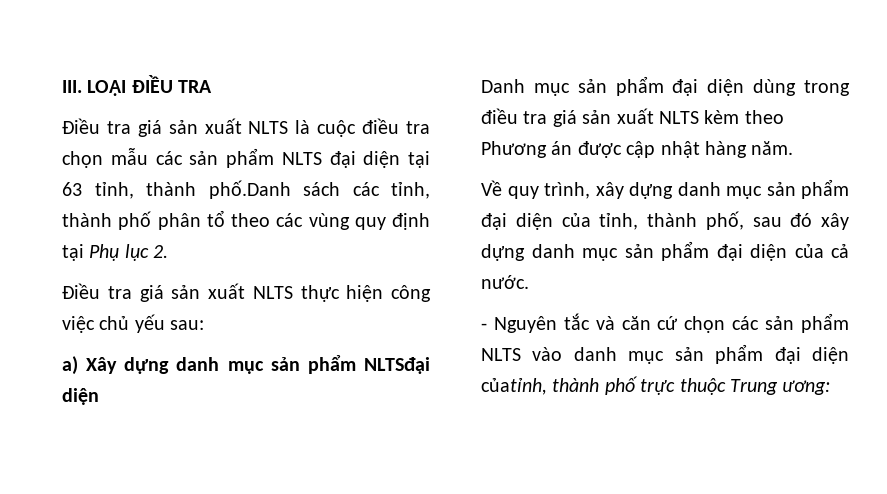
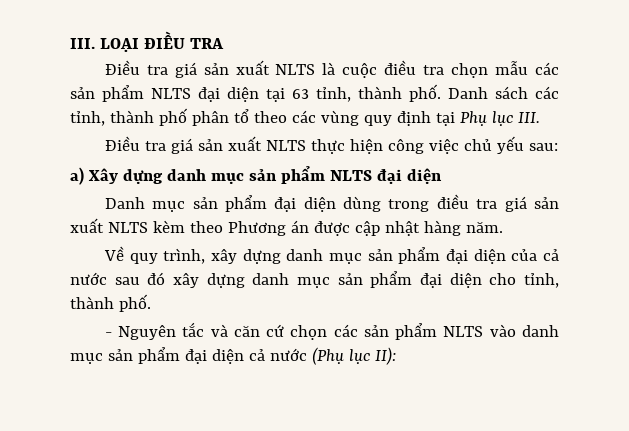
- Điều tra giá sản xuất NLTS là cuộc điều tra chọn mẫu các sản phẩm NLTS đại diện tại 63 tỉnh, thành phố.Danh sách các tỉnh, thành phố phân tổ theo các vùng quy định tại Phụ lục 2.
+ Điều tra giá sản xuất NLTS là cuộc điều tra chọn mẫu các sản phẩm NLTS đại diện tại 63 tỉnh, thành phố. Danh sách các tỉnh, thành phố phân tổ theo các vùng quy định tại Phụ lục III.
- a) Xây dựng danh mục sản phẩm NLTSđại diện
+ a) Xây dựng danh mục sản phẩm NLTS đại diện
- Về quy trình, xây dựng danh mục sản phẩm đại diện của tỉnh, thành phố, sau đó xây dựng danh mục sản phẩm đại diện của cả nước.
+ Về quy trình, xây dựng danh mục sản phẩm đại diện của cả nước sau đó xây dựng danh mục sản phẩm đại diện cho tỉnh, thành phố.
- - Nguyên tắc và căn cứ chọn các sản phẩm NLTS vào danh mục sản phẩm đại diện củatỉnh, thành phố trực thuộc Trung ương:
+ - Nguyên tắc và căn cứ chọn các sản phẩm NLTS vào danh mục sản phẩm đại diện cả nước (Phụ lục II):

